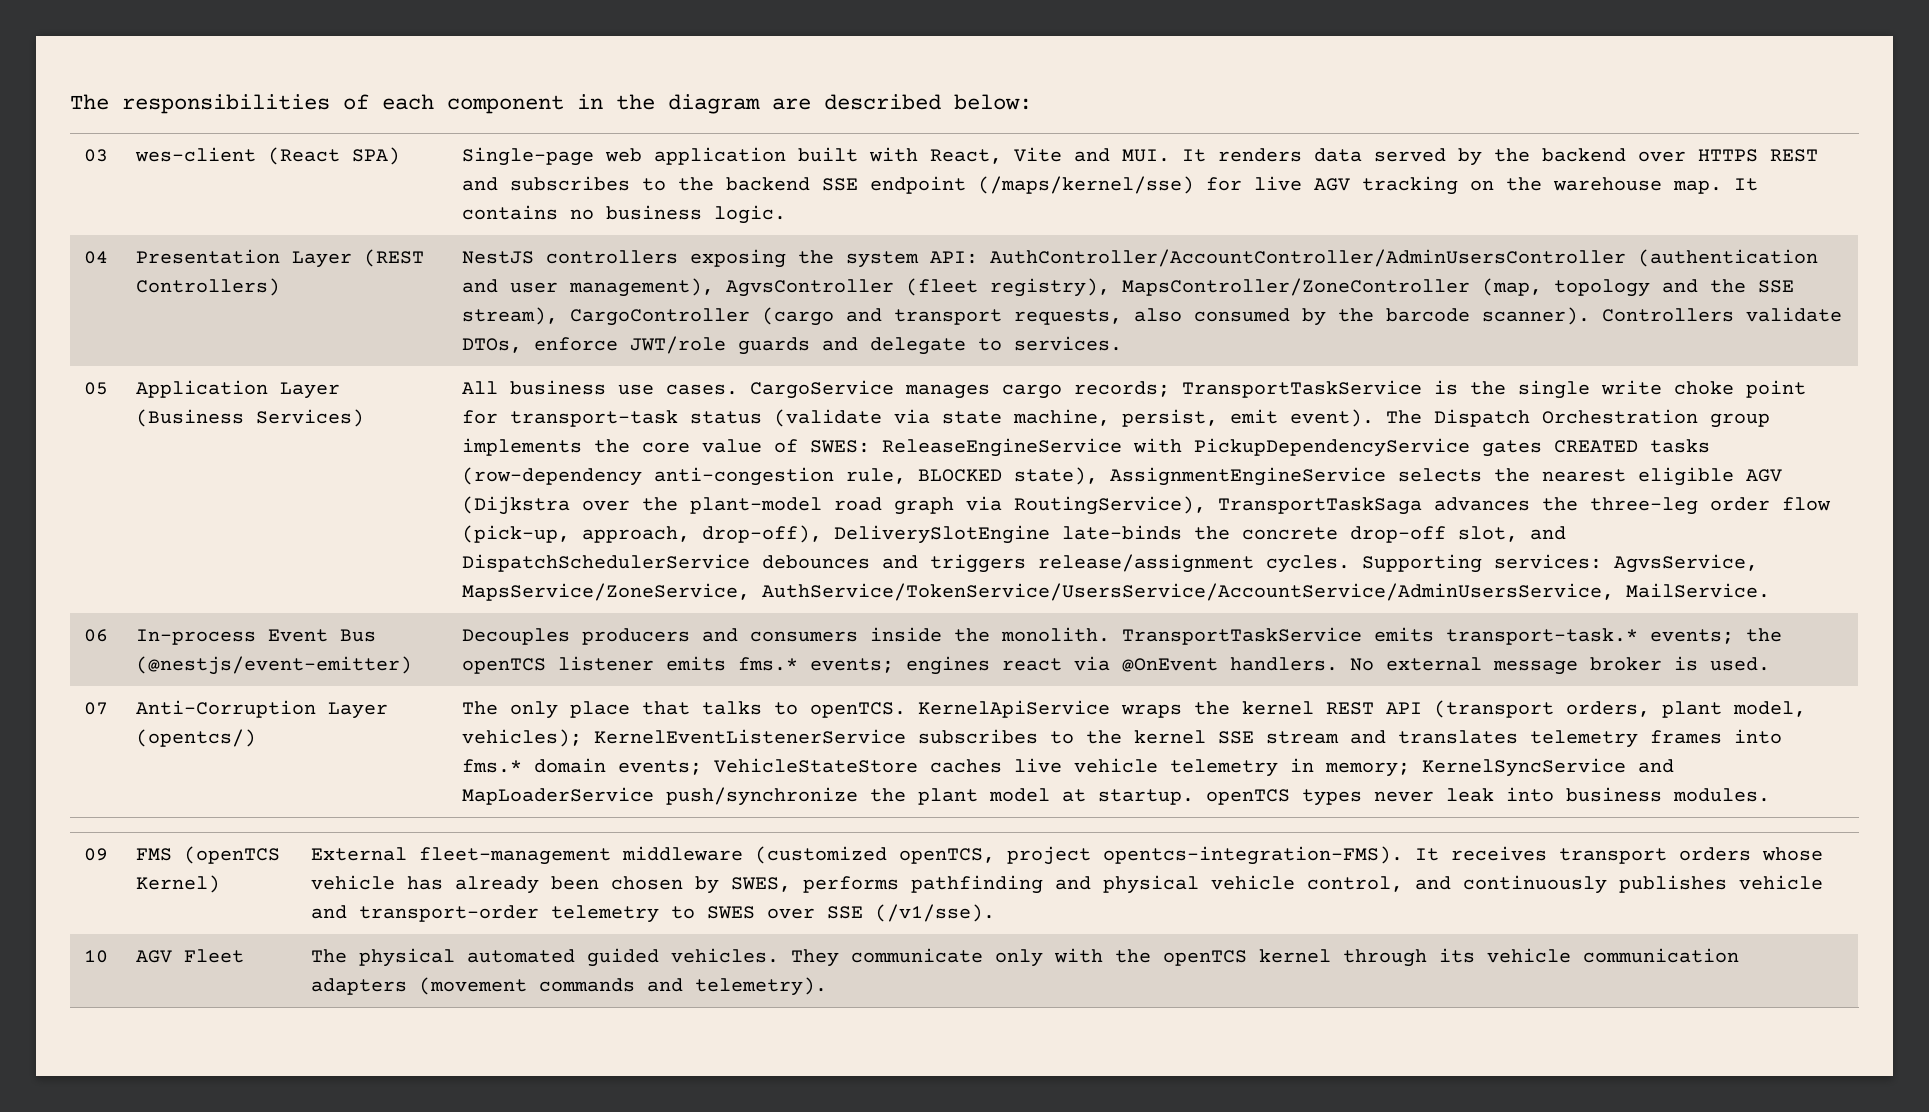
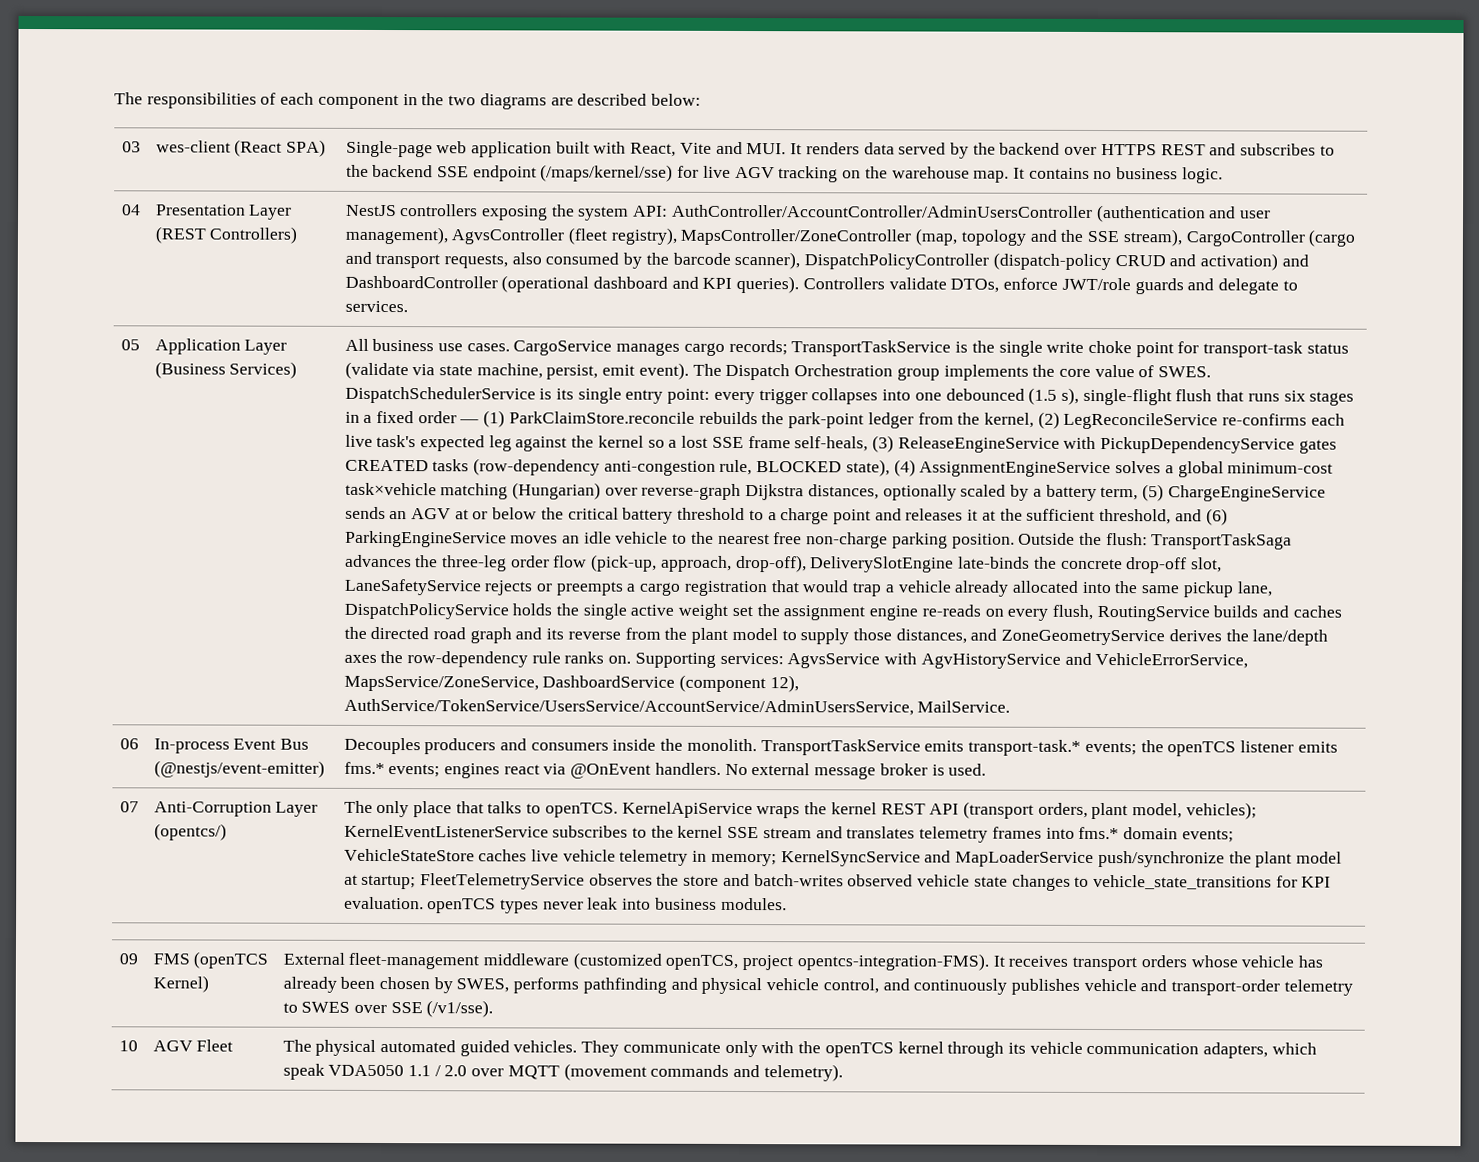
- The responsibilities of each component in the diagram are described below:
+ The responsibilities of each component in the two diagrams are described below:
- NestJS controllers exposing the system API: AuthController/AccountController/AdminUsersController (authentication and user management), AgvsController (fleet registry), MapsController/ZoneController (map, topology and the SSE stream), CargoController (cargo and transport requests, also consumed by the barcode scanner).
+ NestJS controllers exposing the system API: AuthController/AccountController/AdminUsersController (authentication and user management), AgvsController (fleet registry), MapsController/ZoneController (map, topology and the SSE stream), CargoController (cargo and transport requests, also consumed by the barcode scanner), DispatchPolicyController (dispatch-policy CRUD and activation) and DashboardController (operational dashboard and KPI queries).
- The Dispatch Orchestration group implements the core value of SWES: ReleaseEngineService with PickupDependencyService gates CREATED tasks (row-dependency anti-congestion rule, BLOCKED state), AssignmentEngineService selects the nearest eligible AGV (Dijkstra over the plant-model road graph via RoutingService), TransportTaskSaga advances the three-leg order flow (pick-up, approach, drop-off), DeliverySlotEngine late-binds the concrete drop-off slot, and DispatchSchedulerService debounces and triggers release/assignment cycles. Supporting services: AgvsService, MapsService/ZoneService, AuthService/TokenService/UsersService/AccountService/AdminUsersService, MailService.
+ The Dispatch Orchestration group implements the core value of SWES. DispatchSchedulerService is its single entry point: every trigger collapses into one debounced (1.5 s), single-flight flush that runs six stages in a fixed order — (1) ParkClaimStore.reconcile rebuilds the park-point ledger from the kernel, (2) LegReconcileService re-confirms each live task's expected leg against the kernel so a lost SSE frame self-heals, (3) ReleaseEngineService with PickupDependencyService gates CREATED tasks (row-dependency anti-congestion rule, BLOCKED state), (4) AssignmentEngineService solves a global minimum-cost task×vehicle matching (Hungarian) over reverse-graph Dijkstra distances, optionally scaled by a battery term, (5) ChargeEngineService sends an AGV at or below the critical battery threshold to a charge point and releases it at the sufficient threshold, and (6) ParkingEngineService moves an idle vehicle to the nearest free non-charge parking position. Outside the flush: TransportTaskSaga advances the three-leg order flow (pick-up, approach, drop-off), DeliverySlotEngine late-binds the concrete drop-off slot, LaneSafetyService rejects or preempts a cargo registration that would trap a vehicle already allocated into the same pickup lane, DispatchPolicyService holds the single active weight set the assignment engine re-reads on every flush, RoutingService builds and caches the directed road graph and its reverse from the plant model to supply those distances, and ZoneGeometryService derives the lane/depth axes the row-dependency rule ranks on. Supporting services: AgvsService with AgvHistoryService and VehicleErrorService, MapsService/ZoneService, DashboardService (component 12), AuthService/TokenService/UsersService/AccountService/AdminUsersService, MailService.
- KernelApiService wraps the kernel REST API (transport orders, plant model, vehicles); KernelEventListenerService subscribes to the kernel SSE stream and translates telemetry frames into fms.* domain events; VehicleStateStore caches live vehicle telemetry in memory; KernelSyncService and MapLoaderService push/synchronize the plant model at startup. openTCS types never leak into business modules.
+ KernelApiService wraps the kernel REST API (transport orders, plant model, vehicles); KernelEventListenerService subscribes to the kernel SSE stream and translates telemetry frames into fms.* domain events; VehicleStateStore caches live vehicle telemetry in memory; KernelSyncService and MapLoaderService push/synchronize the plant model at startup; FleetTelemetryService observes the store and batch-writes observed vehicle state changes to vehicle_state_transitions for KPI evaluation. openTCS types never leak into business modules.
- 10 | AGV Fleet | The physical automated guided vehicles. They communicate only with the openTCS kernel through its vehicle communication adapters (movement commands and telemetry).
+ 10 | AGV Fleet | The physical automated guided vehicles. They communicate only with the openTCS kernel through its vehicle communication adapters, which speak VDA5050 1.1 / 2.0 over MQTT (movement commands and telemetry).

